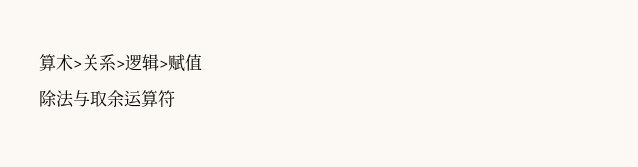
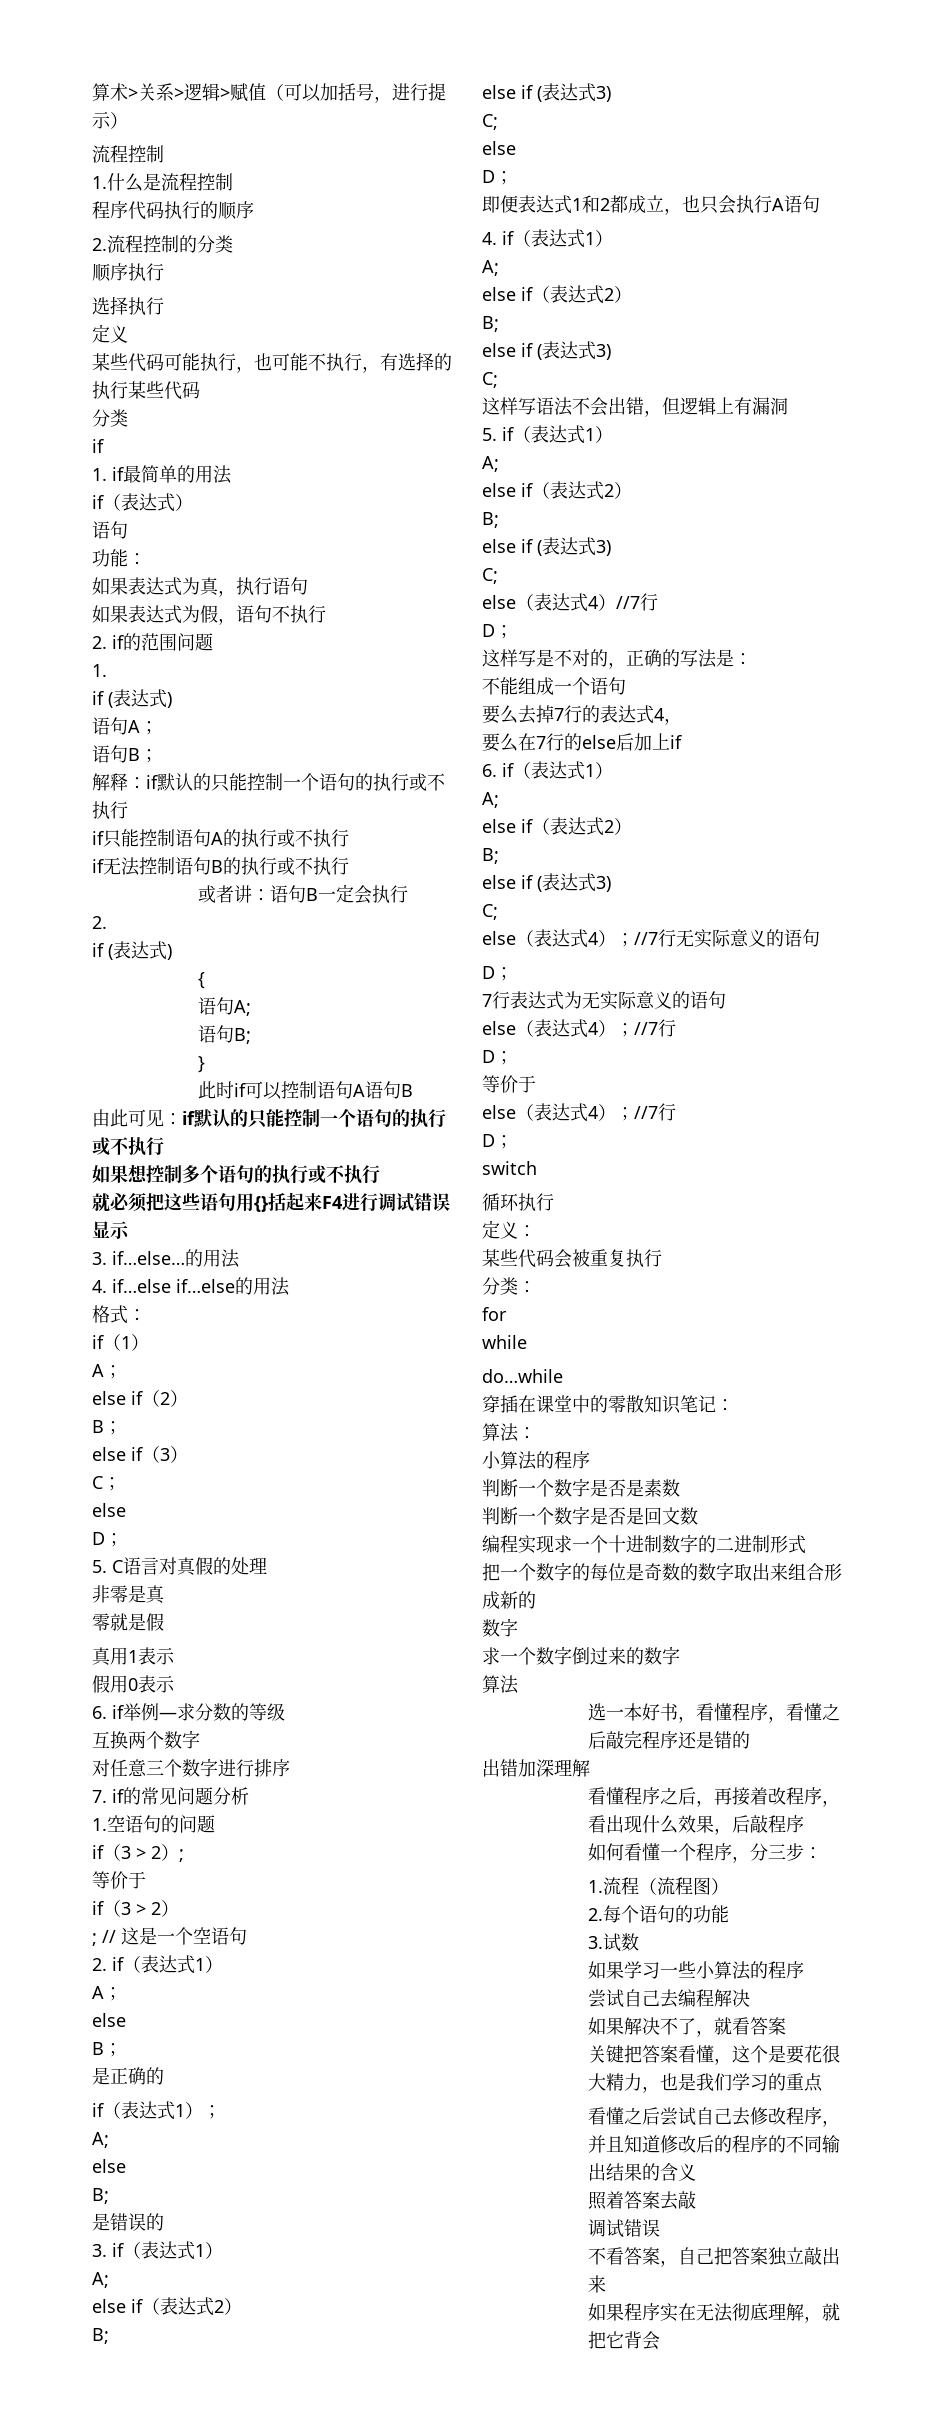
- 算术>关系>逻辑>赋值
- 除法与取余运算符
+ 算术>关系>逻辑>赋值（可以加括号，进行提示）
+ 流程控制
+ 1.什么是流程控制
+ 程序代码执行的顺序
+ 2.流程控制的分类
+ 顺序执行
+ 选择执行
+ 定义
+ 某些代码可能执行，也可能不执行，有选择的执行某些代码
+ 分类
+ if
+ 1. if最简单的用法
+ if（表达式）
+ 语句
+ 功能：
+ 如果表达式为真，执行语句
+ 如果表达式为假，语句不执行
+ 2. if的范围问题
+ 1.
+ if (表达式)
+ 语句A；
+ 语句B；
+ 解释：if默认的只能控制一个语句的执行或不执行
+ if只能控制语句A的执行或不执行
+ if无法控制语句B的执行或不执行
+ 或者讲：语句B一定会执行
+ 2.
+ if (表达式)
+ {
+ 语句A;
+ 语句B;
+ }
+ 此时if可以控制语句A语句B
+ 由此可见：if默认的只能控制一个语句的执行或不执行
+ 如果想控制多个语句的执行或不执行
+ 就必须把这些语句用{}括起来F4进行调试错误显示
+ 3. if…else…的用法
+ 4. if…else if…else的用法
+ 格式：
+ if（1）
+ A；
+ else if（2）
+ B；
+ else if（3）
+ C；
+ else
+ D；
+ 5. C语言对真假的处理
+ 非零是真
+ 零就是假
+ 真用1表示
+ 假用0表示
+ 6. if举例—求分数的等级
+ 互换两个数字
+ 对任意三个数字进行排序
+ 7. if的常见问题分析
+ 1.空语句的问题
+ if（3 > 2）;
+ 等价于
+ if（3 > 2）
+ ; // 这是一个空语句
+ 2. if（表达式1）
+ A；
+ else
+ B；
+ 是正确的
+ if（表达式1）；
+ A;
+ else
+ B;
+ 是错误的
+ 3. if（表达式1）
+ A;
+ else if（表达式2）
+ B;
+ else if (表达式3)
+ C;
+ else
+ D；
+ 即便表达式1和2都成立，也只会执行A语句
+ 4. if（表达式1）
+ A;
+ else if（表达式2）
+ B;
+ else if (表达式3)
+ C;
+ 这样写语法不会出错，但逻辑上有漏洞
+ 5. if（表达式1）
+ A;
+ else if（表达式2）
+ B;
+ else if (表达式3)
+ C;
+ else（表达式4）//7行
+ D；
+ 这样写是不对的，正确的写法是：
+ 不能组成一个语句
+ 要么去掉7行的表达式4，
+ 要么在7行的else后加上if
+ 6. if（表达式1）
+ A;
+ else if（表达式2）
+ B;
+ else if (表达式3)
+ C;
+ else（表达式4）；//7行无实际意义的语句
+ D；
+ 7行表达式为无实际意义的语句
+ else（表达式4）；//7行
+ D；
+ 等价于
+ else（表达式4）；//7行
+ D；
+ switch
+ 循环执行
+ 定义：
+ 某些代码会被重复执行
+ 分类：
+ for
+ while
+ do…while
+ 穿插在课堂中的零散知识笔记：
+ 算法：
+ 小算法的程序
+ 判断一个数字是否是素数
+ 判断一个数字是否是回文数
+ 编程实现求一个十进制数字的二进制形式
+ 把一个数字的每位是奇数的数字取出来组合形成新的
+ 数字
+ 求一个数字倒过来的数字
+ 算法
+ 选一本好书，看懂程序，看懂之后敲完程序还是错的
+ 出错加深理解
+ 看懂程序之后，再接着改程序，看出现什么效果，后敲程序
+ 如何看懂一个程序，分三步：
+ 1.流程（流程图）
+ 2.每个语句的功能
+ 3.试数
+ 如果学习一些小算法的程序
+ 尝试自己去编程解决
+ 如果解决不了，就看答案
+ 关键把答案看懂，这个是要花很大精力，也是我们学习的重点
+ 看懂之后尝试自己去修改程序，并且知道修改后的程序的不同输出结果的含义
+ 照着答案去敲
+ 调试错误
+ 不看答案，自己把答案独立敲出来
+ 如果程序实在无法彻底理解，就把它背会

